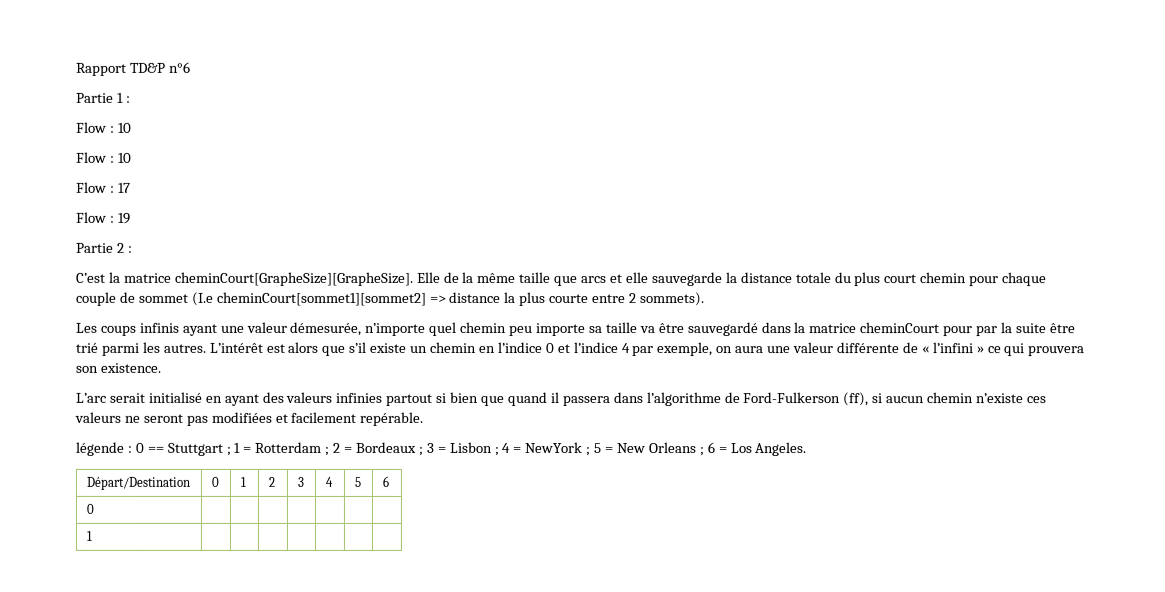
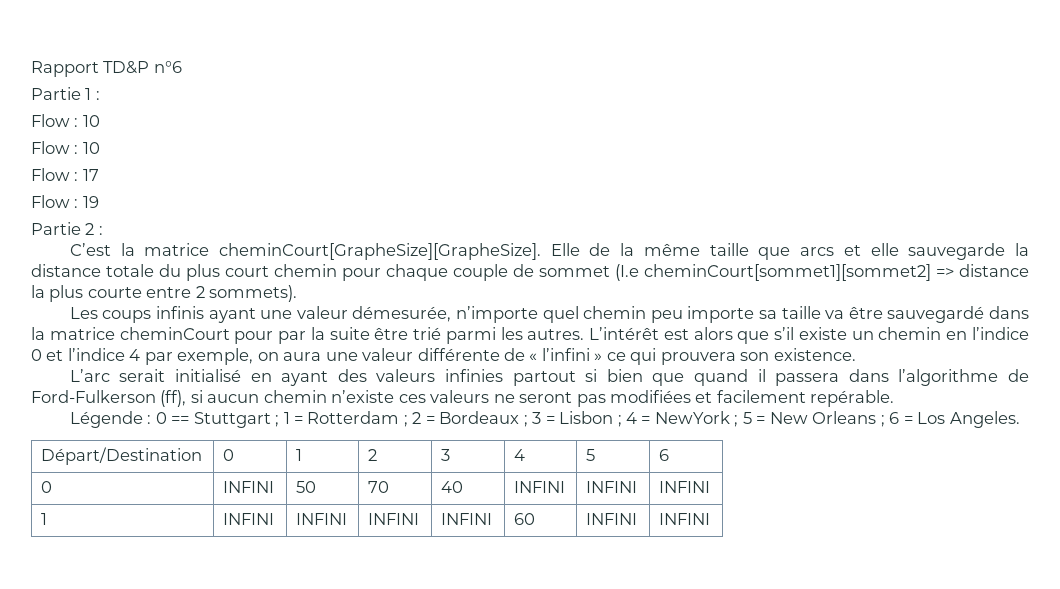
- légende : 0 == Stuttgart ; 1 = Rotterdam ; 2 = Bordeaux ; 3 = Lisbon ; 4 = NewYork ; 5 = New Orleans ; 6 = Los Angeles.
+ Légende : 0 == Stuttgart ; 1 = Rotterdam ; 2 = Bordeaux ; 3 = Lisbon ; 4 = NewYork ; 5 = New Orleans ; 6 = Los Angeles.
- 0 | | | | | | |
- 1 | | | | | | |
+ 0 | INFINI | 50 | 70 | 40 | INFINI | INFINI | INFINI
+ 1 | INFINI | INFINI | INFINI | INFINI | 60 | INFINI | INFINI

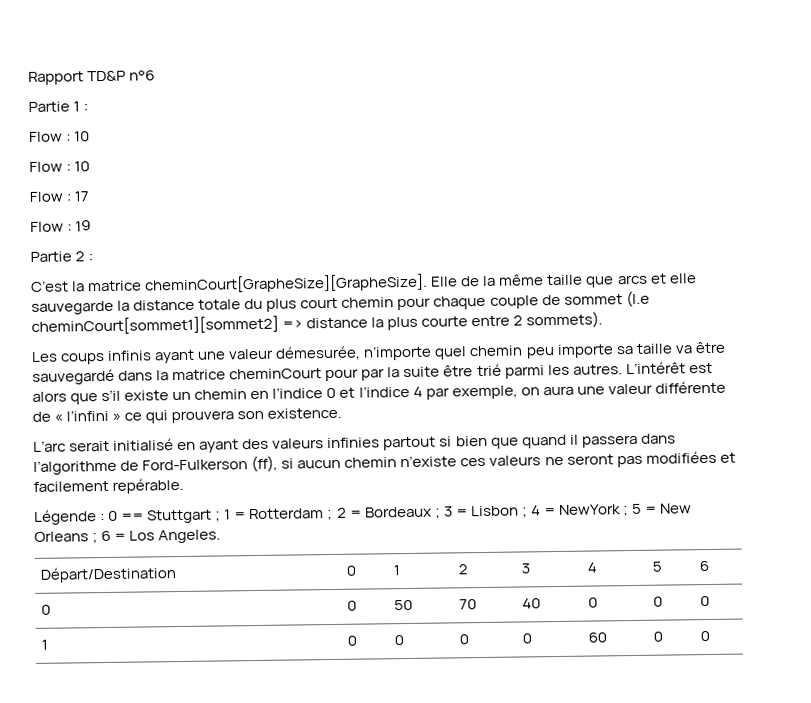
- 0 | INFINI | 50 | 70 | 40 | INFINI | INFINI | INFINI
- 1 | INFINI | INFINI | INFINI | INFINI | 60 | INFINI | INFINI
+ 0 | 0 | 50 | 70 | 40 | 0 | 0 | 0
+ 1 | 0 | 0 | 0 | 0 | 60 | 0 | 0

